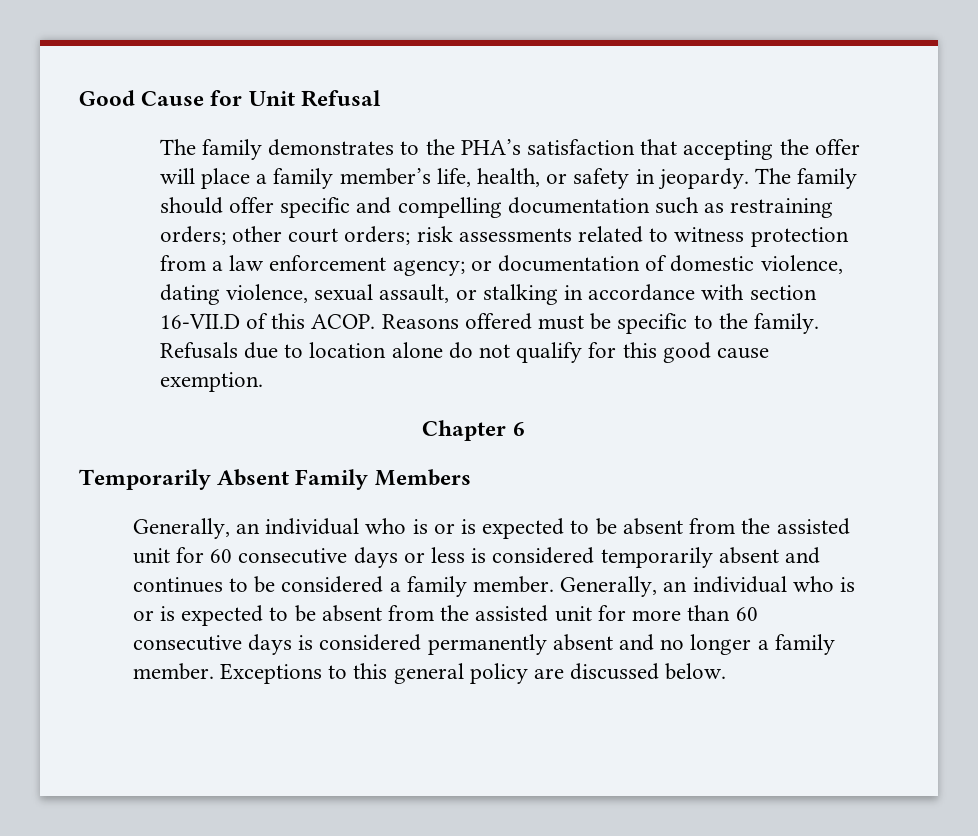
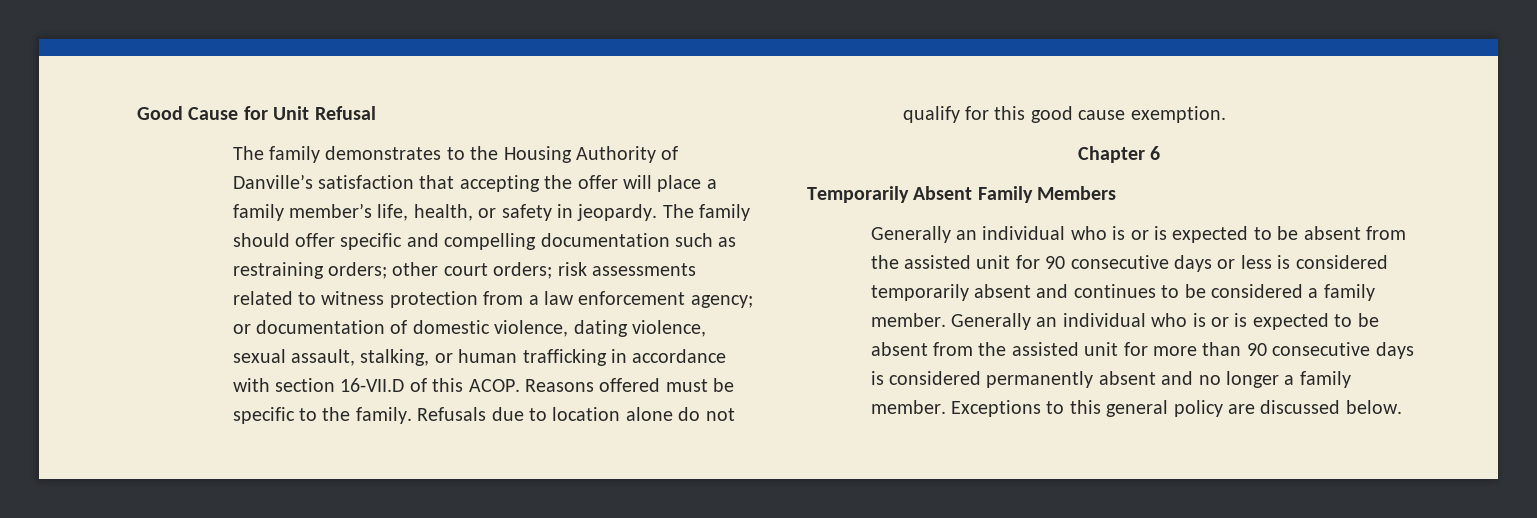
- The family demonstrates to the PHA’s satisfaction that accepting the offer will place a family member’s life, health, or safety in jeopardy.
+ The family demonstrates to the Housing Authority of Danville’s satisfaction that accepting the offer will place a family member’s life, health, or safety in jeopardy.
- The family should offer specific and compelling documentation such as restraining orders; other court orders; risk assessments related to witness protection from a law enforcement agency; or documentation of domestic violence, dating violence, sexual assault, or stalking in accordance with section 16-VII.D of this ACOP.
+ The family should offer specific and compelling documentation such as restraining orders; other court orders; risk assessments related to witness protection from a law enforcement agency; or documentation of domestic violence, dating violence, sexual assault, stalking, or human trafficking in accordance with section 16-VII.D of this ACOP.
- Generally, an individual who is or is expected to be absent from the assisted unit for 60 consecutive days or less is considered temporarily absent and continues to be considered a family member.
+ Generally an individual who is or is expected to be absent from the assisted unit for 90 consecutive days or less is considered temporarily absent and continues to be considered a family member.
- Generally, an individual who is or is expected to be absent from the assisted unit for more than 60 consecutive days is considered permanently absent and no longer a family member.
+ Generally an individual who is or is expected to be absent from the assisted unit for more than 90 consecutive days is considered permanently absent and no longer a family member.

